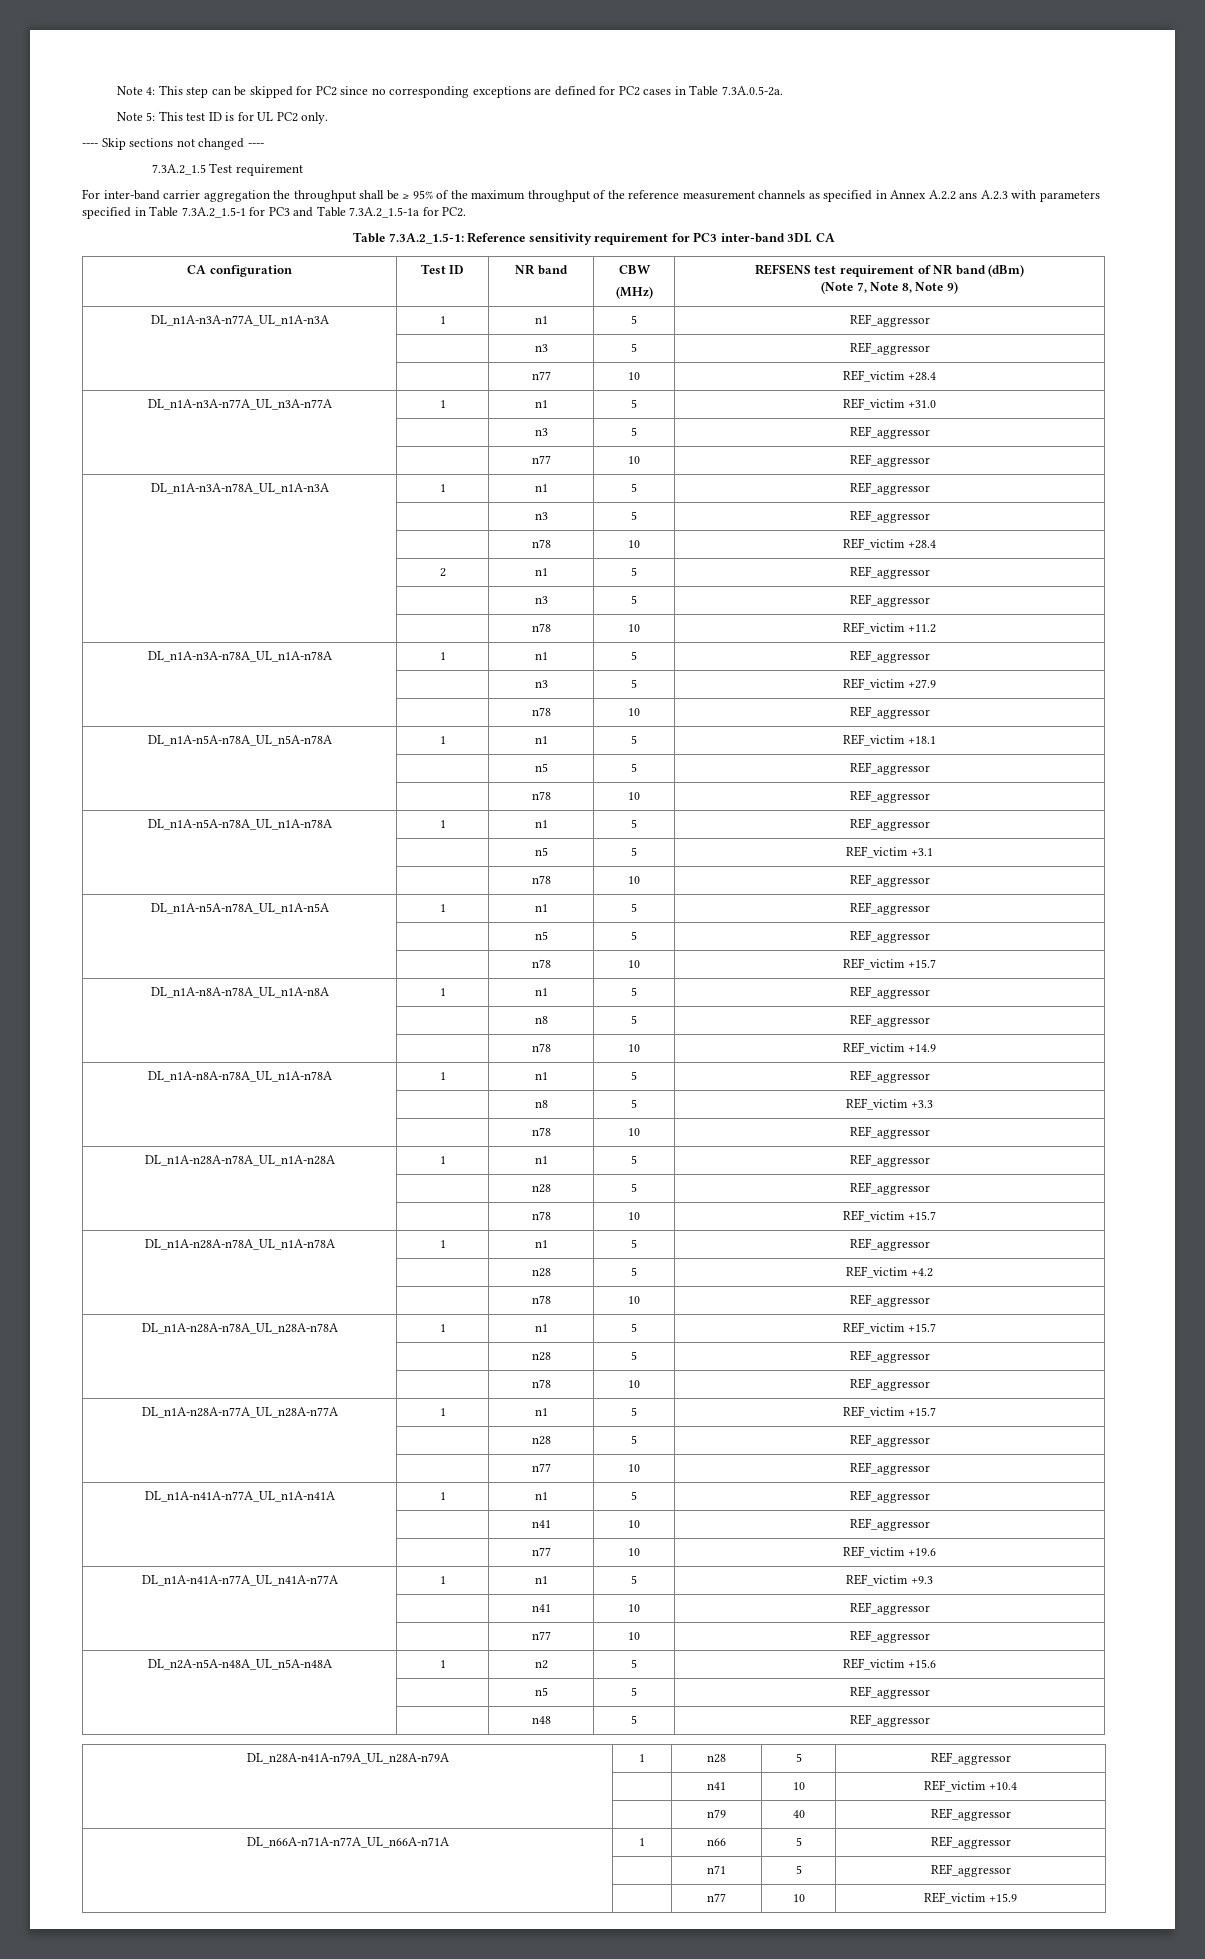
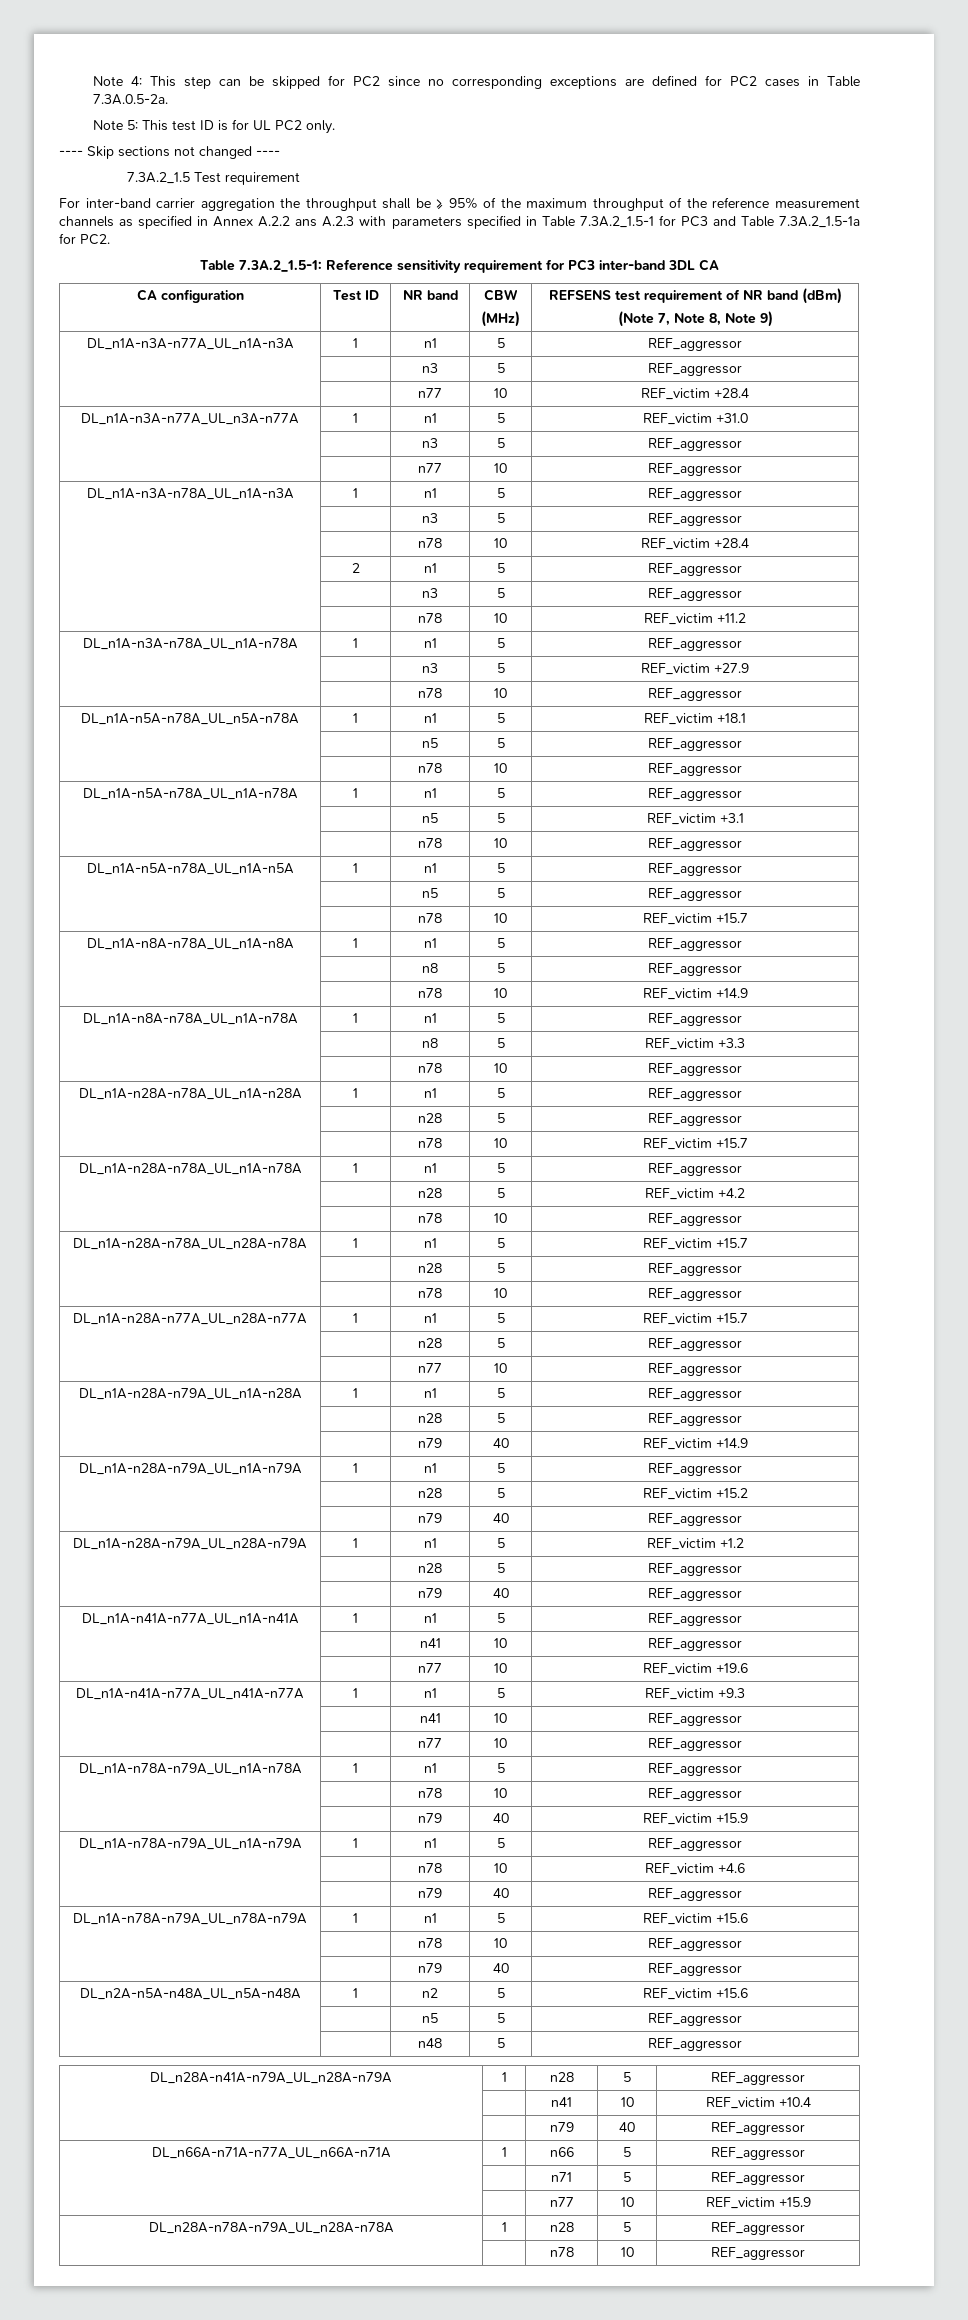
+ DL_n1A-n28A-n79A_UL_n1A-n28A | 1 | n1 | 5 | REF_aggressor
+ | | n28 | 5 | REF_aggressor
+ | | n79 | 40 | REF_victim +14.9
+ DL_n1A-n28A-n79A_UL_n1A-n79A | 1 | n1 | 5 | REF_aggressor
+ | | n28 | 5 | REF_victim +15.2
+ | | n79 | 40 | REF_aggressor
+ DL_n1A-n28A-n79A_UL_n28A-n79A | 1 | n1 | 5 | REF_victim +1.2
+ | | n28 | 5 | REF_aggressor
+ | | n79 | 40 | REF_aggressor
+ DL_n1A-n78A-n79A_UL_n1A-n78A | 1 | n1 | 5 | REF_aggressor
+ | | n78 | 10 | REF_aggressor
+ | | n79 | 40 | REF_victim +15.9
+ DL_n1A-n78A-n79A_UL_n1A-n79A | 1 | n1 | 5 | REF_aggressor
+ | | n78 | 10 | REF_victim +4.6
+ | | n79 | 40 | REF_aggressor
+ DL_n1A-n78A-n79A_UL_n78A-n79A | 1 | n1 | 5 | REF_victim +15.6
+ | | n78 | 10 | REF_aggressor
+ | | n79 | 40 | REF_aggressor
+ DL_n28A-n78A-n79A_UL_n28A-n78A | 1 | n28 | 5 | REF_aggressor
+ | | n78 | 10 | REF_aggressor

